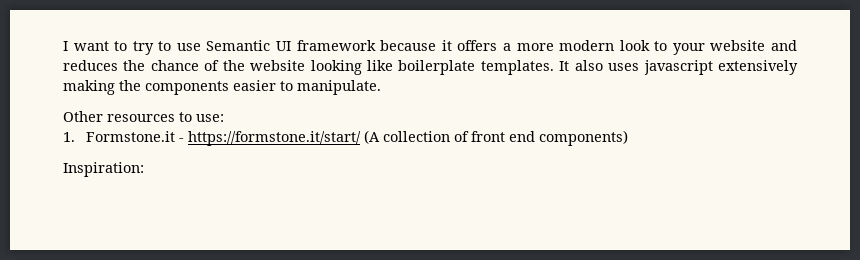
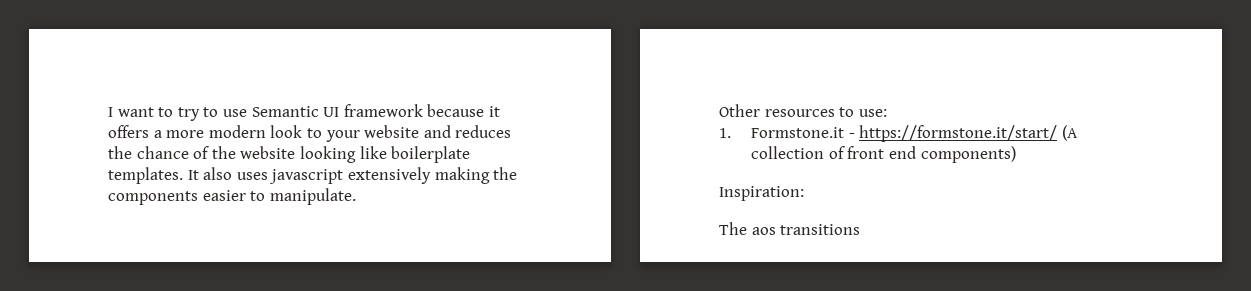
+ The aos transitions

